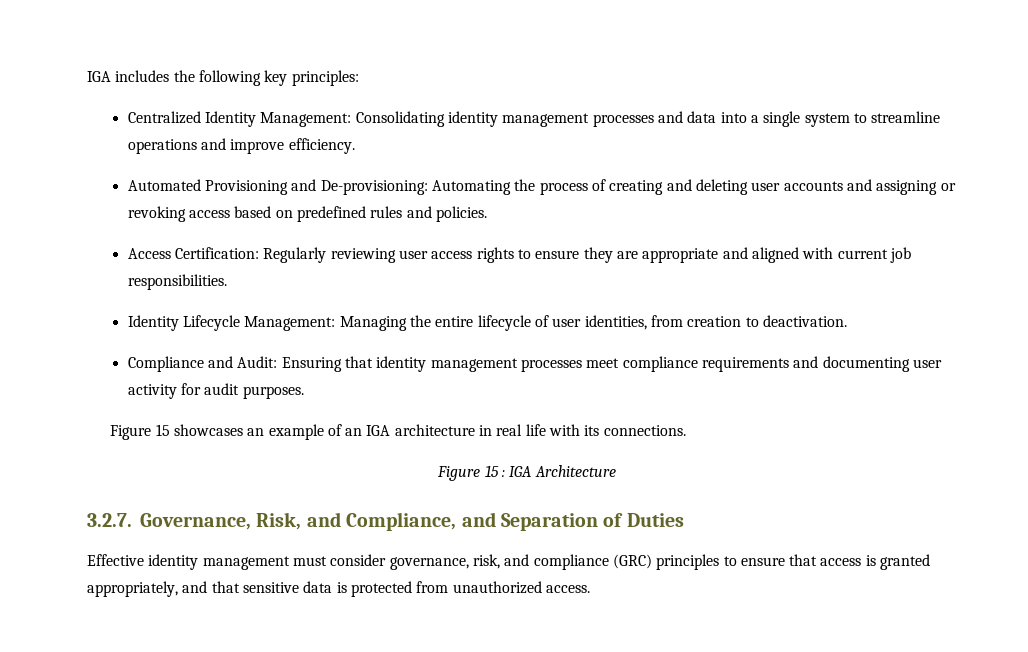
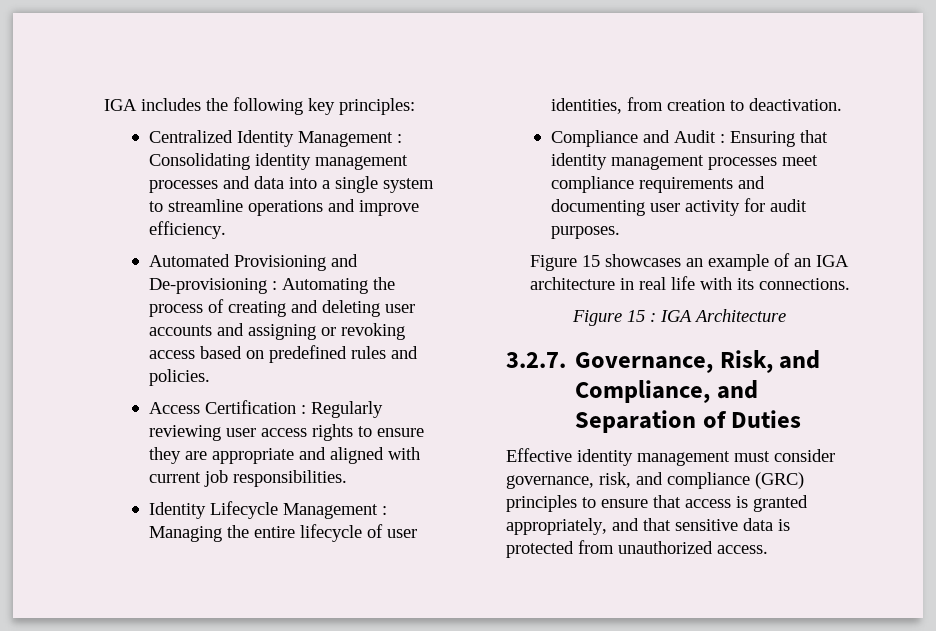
- Centralized Identity Management: Consolidating identity management processes and data into a single system to streamline operations and improve efficiency.
+ Centralized Identity Management : Consolidating identity management processes and data into a single system to streamline operations and improve efficiency.
- Automated Provisioning and De-provisioning: Automating the process of creating and deleting user accounts and assigning or revoking access based on predefined rules and policies.
+ Automated Provisioning and De-provisioning : Automating the process of creating and deleting user accounts and assigning or revoking access based on predefined rules and policies.
- Access Certification: Regularly reviewing user access rights to ensure they are appropriate and aligned with current job responsibilities.
+ Access Certification : Regularly reviewing user access rights to ensure they are appropriate and aligned with current job responsibilities.
- Identity Lifecycle Management: Managing the entire lifecycle of user identities, from creation to deactivation.
+ Identity Lifecycle Management : Managing the entire lifecycle of user identities, from creation to deactivation.
- Compliance and Audit: Ensuring that identity management processes meet compliance requirements and documenting user activity for audit purposes.
+ Compliance and Audit : Ensuring that identity management processes meet compliance requirements and documenting user activity for audit purposes.

